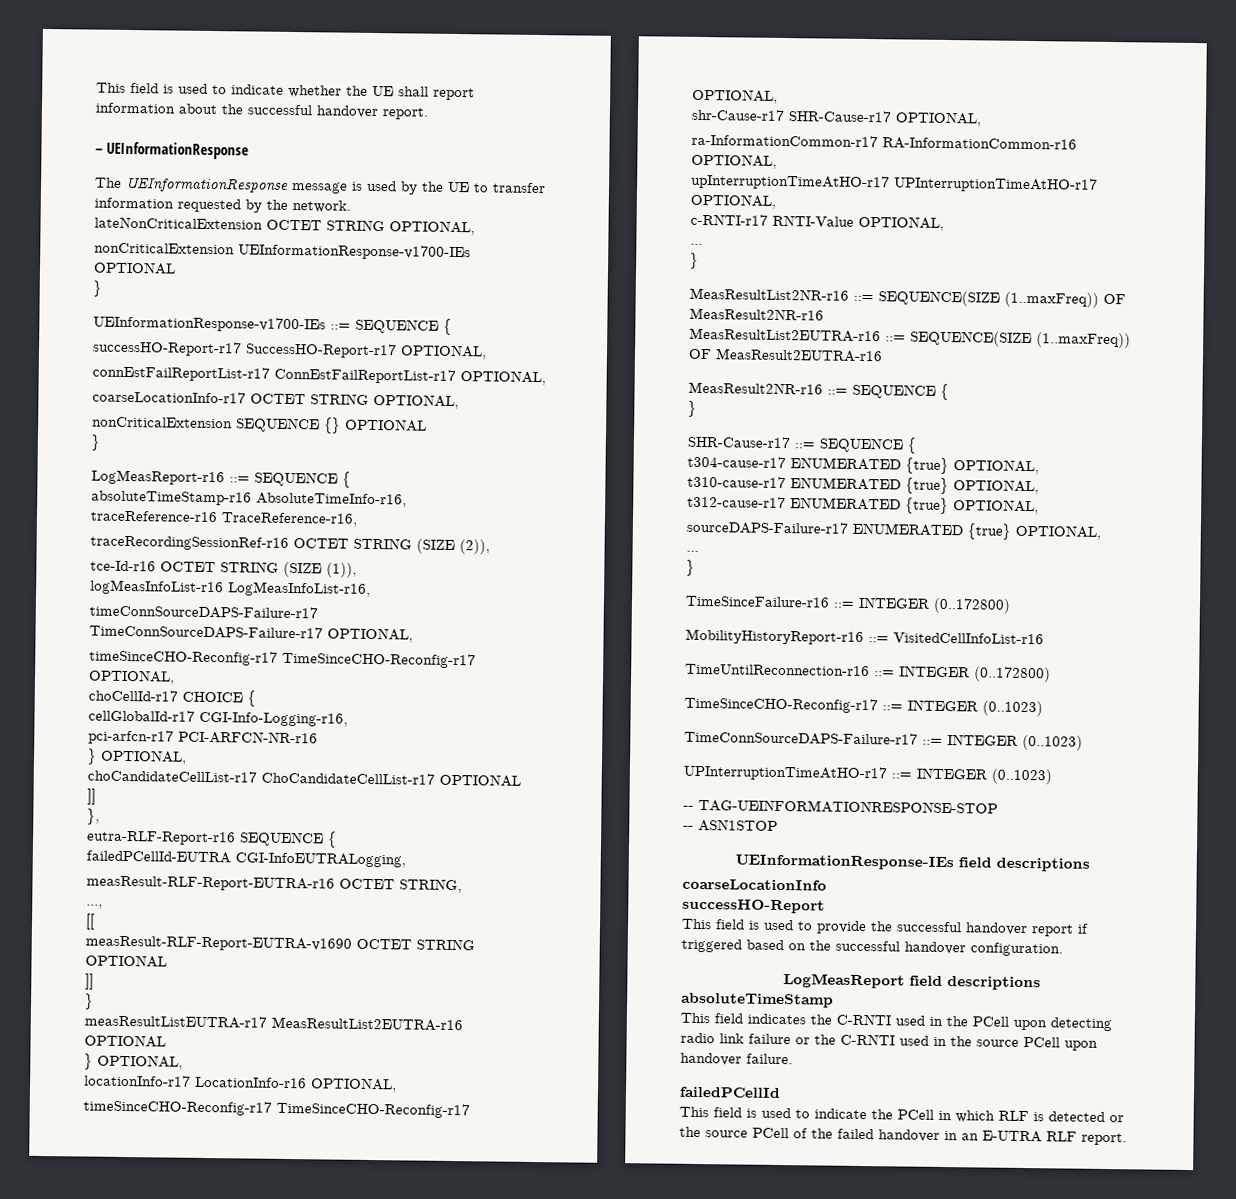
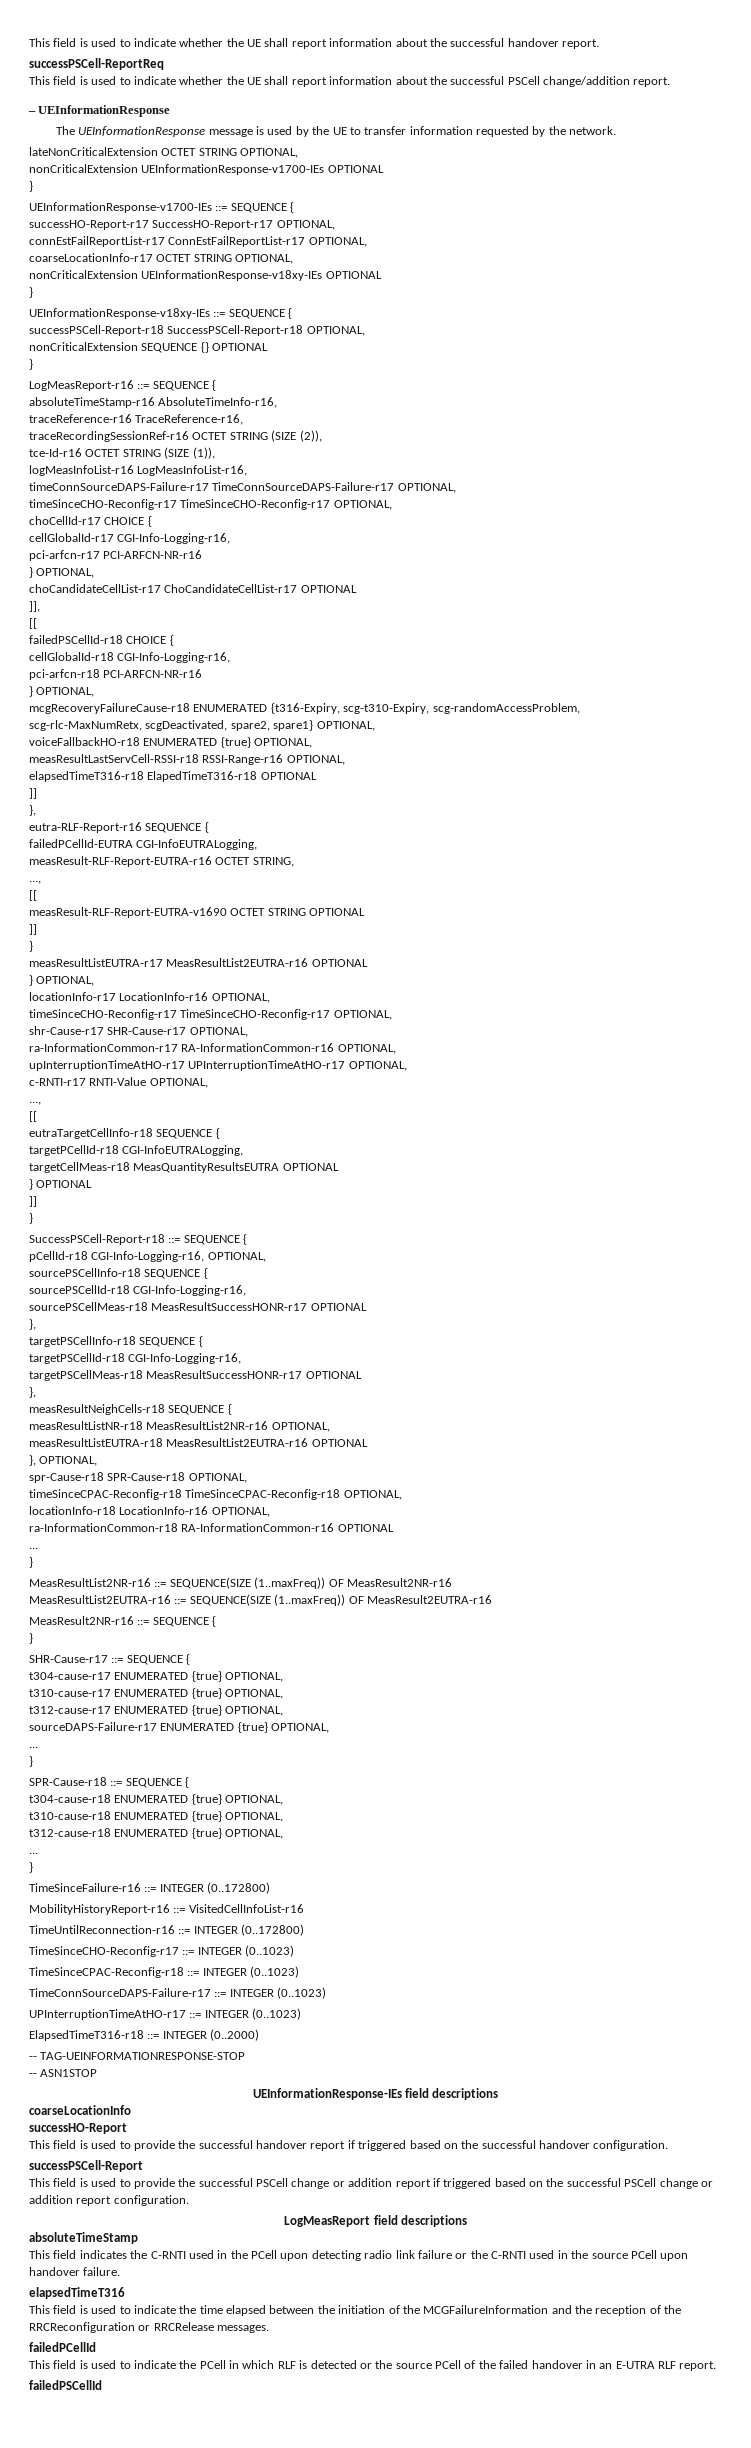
+ successPSCell-ReportReq
+ This field is used to indicate whether the UE shall report information about the successful PSCell change/addition report.
+ nonCriticalExtension UEInformationResponse-v18xy-IEs OPTIONAL
+ }
+ UEInformationResponse-v18xy-IEs ::= SEQUENCE {
+ successPSCell-Report-r18 SuccessPSCell-Report-r18 OPTIONAL,
+ ]],
+ [[
+ failedPSCellId-r18 CHOICE {
+ cellGlobalId-r18 CGI-Info-Logging-r16,
+ pci-arfcn-r18 PCI-ARFCN-NR-r16
+ } OPTIONAL,
+ mcgRecoveryFailureCause-r18 ENUMERATED {t316-Expiry, scg-t310-Expiry, scg-randomAccessProblem,
+ scg-rlc-MaxNumRetx, scgDeactivated, spare2, spare1} OPTIONAL,
+ voiceFallbackHO-r18 ENUMERATED {true} OPTIONAL,
+ measResultLastServCell-RSSI-r18 RSSI-Range-r16 OPTIONAL,
+ elapsedTimeT316-r18 ElapedTimeT316-r18 OPTIONAL
  c-RNTI-r17 RNTI-Value OPTIONAL,
+ ...,
+ [[
+ eutraTargetCellInfo-r18 SEQUENCE {
+ targetPCellId-r18 CGI-InfoEUTRALogging,
+ targetCellMeas-r18 MeasQuantityResultsEUTRA OPTIONAL
+ } OPTIONAL
+ ]]
+ }
+ SuccessPSCell-Report-r18 ::= SEQUENCE {
+ pCellId-r18 CGI-Info-Logging-r16, OPTIONAL,
+ sourcePSCellInfo-r18 SEQUENCE {
+ sourcePSCellId-r18 CGI-Info-Logging-r16,
+ sourcePSCellMeas-r18 MeasResultSuccessHONR-r17 OPTIONAL
+ },
+ targetPSCellInfo-r18 SEQUENCE {
+ targetPSCellId-r18 CGI-Info-Logging-r16,
+ targetPSCellMeas-r18 MeasResultSuccessHONR-r17 OPTIONAL
+ },
+ measResultNeighCells-r18 SEQUENCE {
+ measResultListNR-r18 MeasResultList2NR-r16 OPTIONAL,
+ measResultListEUTRA-r18 MeasResultList2EUTRA-r16 OPTIONAL
+ }, OPTIONAL,
+ spr-Cause-r18 SPR-Cause-r18 OPTIONAL,
+ timeSinceCPAC-Reconfig-r18 TimeSinceCPAC-Reconfig-r18 OPTIONAL,
+ locationInfo-r18 LocationInfo-r16 OPTIONAL,
+ ra-InformationCommon-r18 RA-InformationCommon-r16 OPTIONAL
+ SPR-Cause-r18 ::= SEQUENCE {
+ t304-cause-r18 ENUMERATED {true} OPTIONAL,
+ t310-cause-r18 ENUMERATED {true} OPTIONAL,
+ t312-cause-r18 ENUMERATED {true} OPTIONAL,
+ ...
+ }
+ TimeSinceCPAC-Reconfig-r18 ::= INTEGER (0..1023)
+ ElapsedTimeT316-r18 ::= INTEGER (0..2000)
+ successPSCell-Report
+ This field is used to provide the successful PSCell change or addition report if triggered based on the successful PSCell change or addition report configuration.
+ elapsedTimeT316
+ This field is used to indicate the time elapsed between the initiation of the MCGFailureInformation and the reception of the RRCReconfiguration or RRCRelease messages.
+ failedPSCellId

